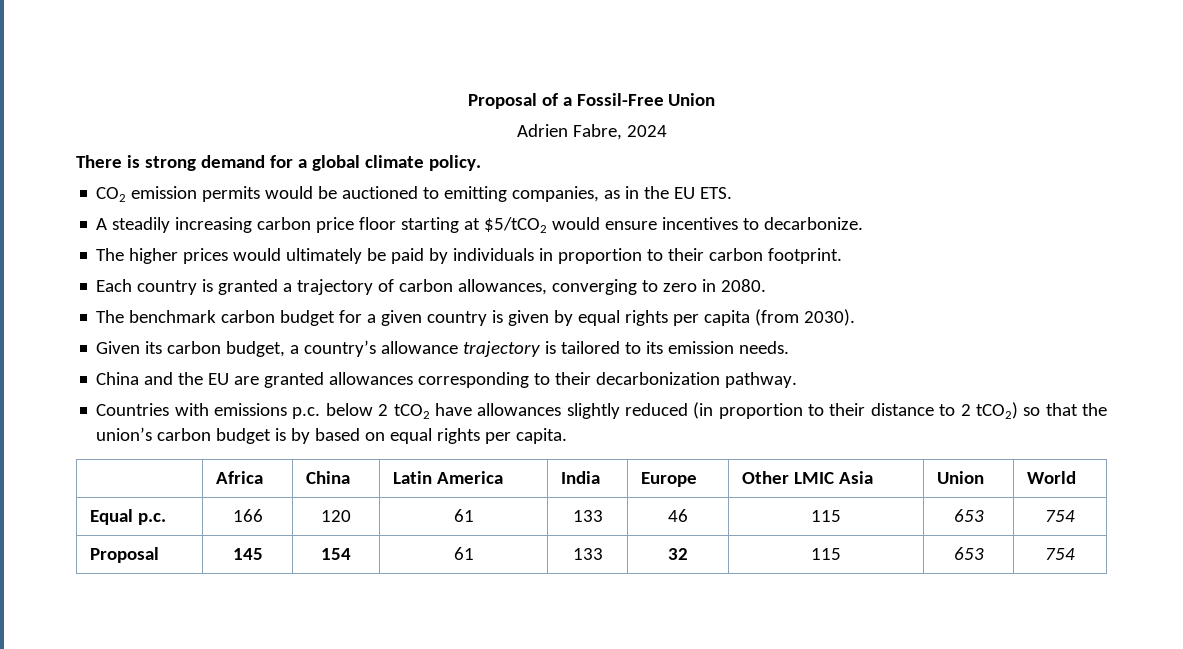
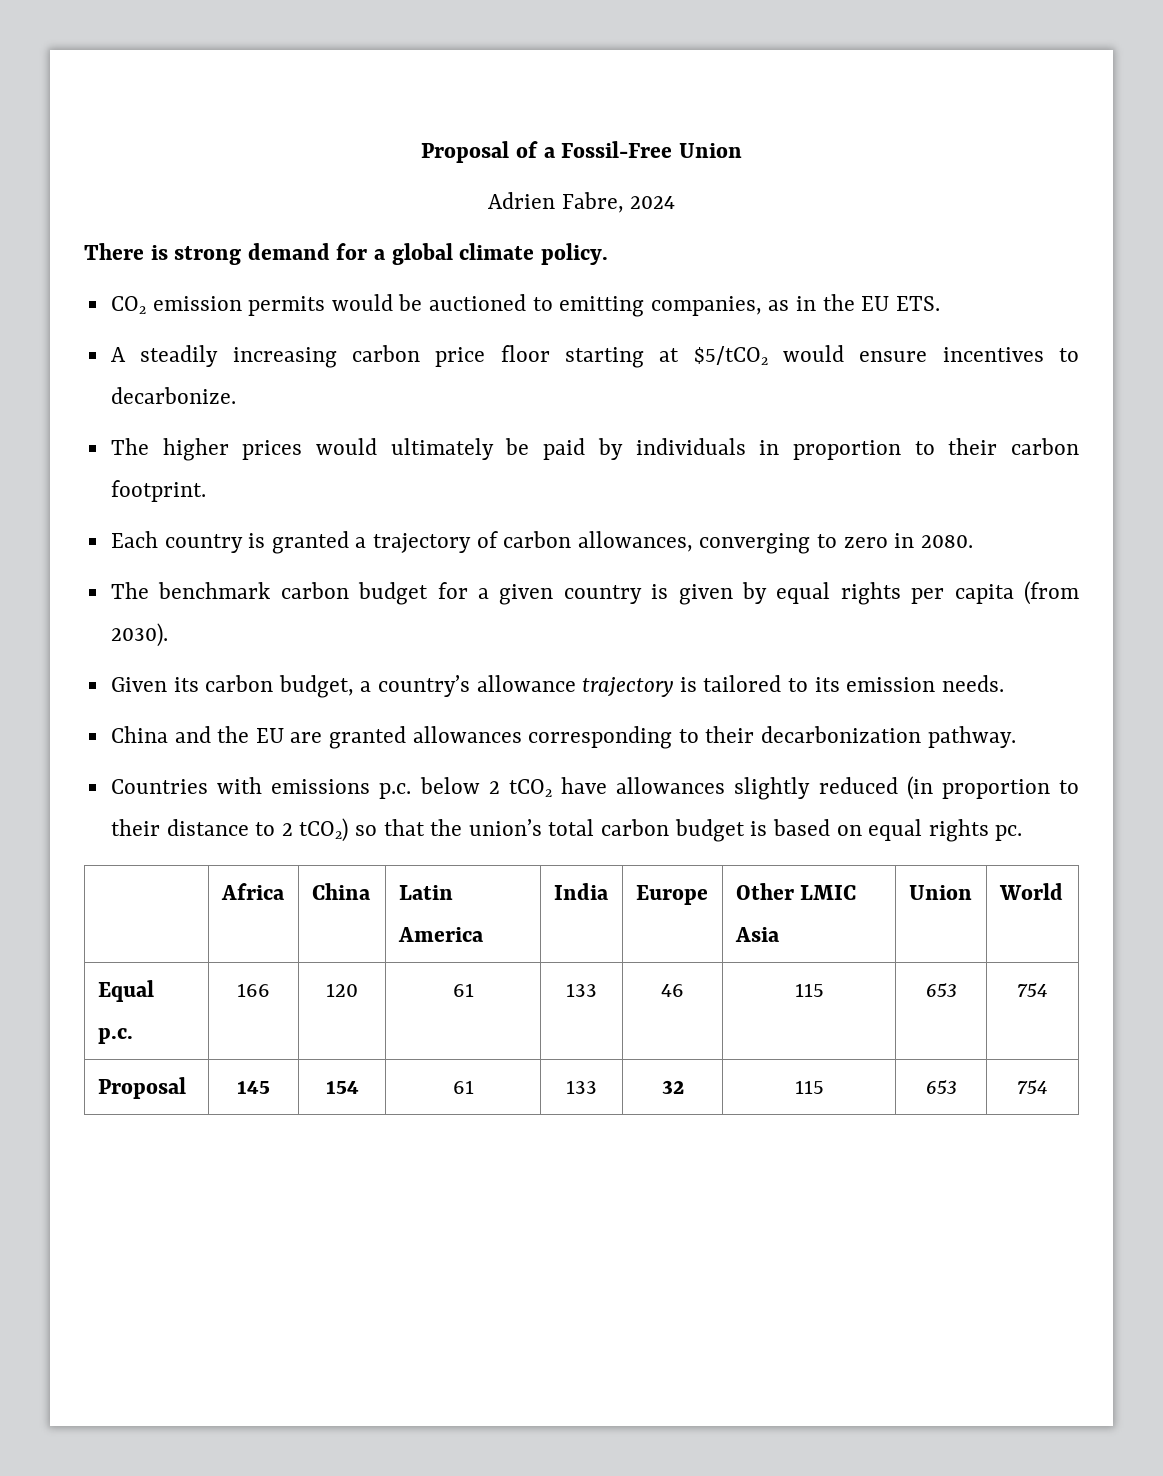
- Countries with emissions p.c. below 2 tCO2 have allowances slightly reduced (in proportion to their distance to 2 tCO2) so that the union’s carbon budget is by based on equal rights per capita.
+ Countries with emissions p.c. below 2 tCO2 have allowances slightly reduced (in proportion to their distance to 2 tCO2) so that the union’s total carbon budget is based on equal rights pc.

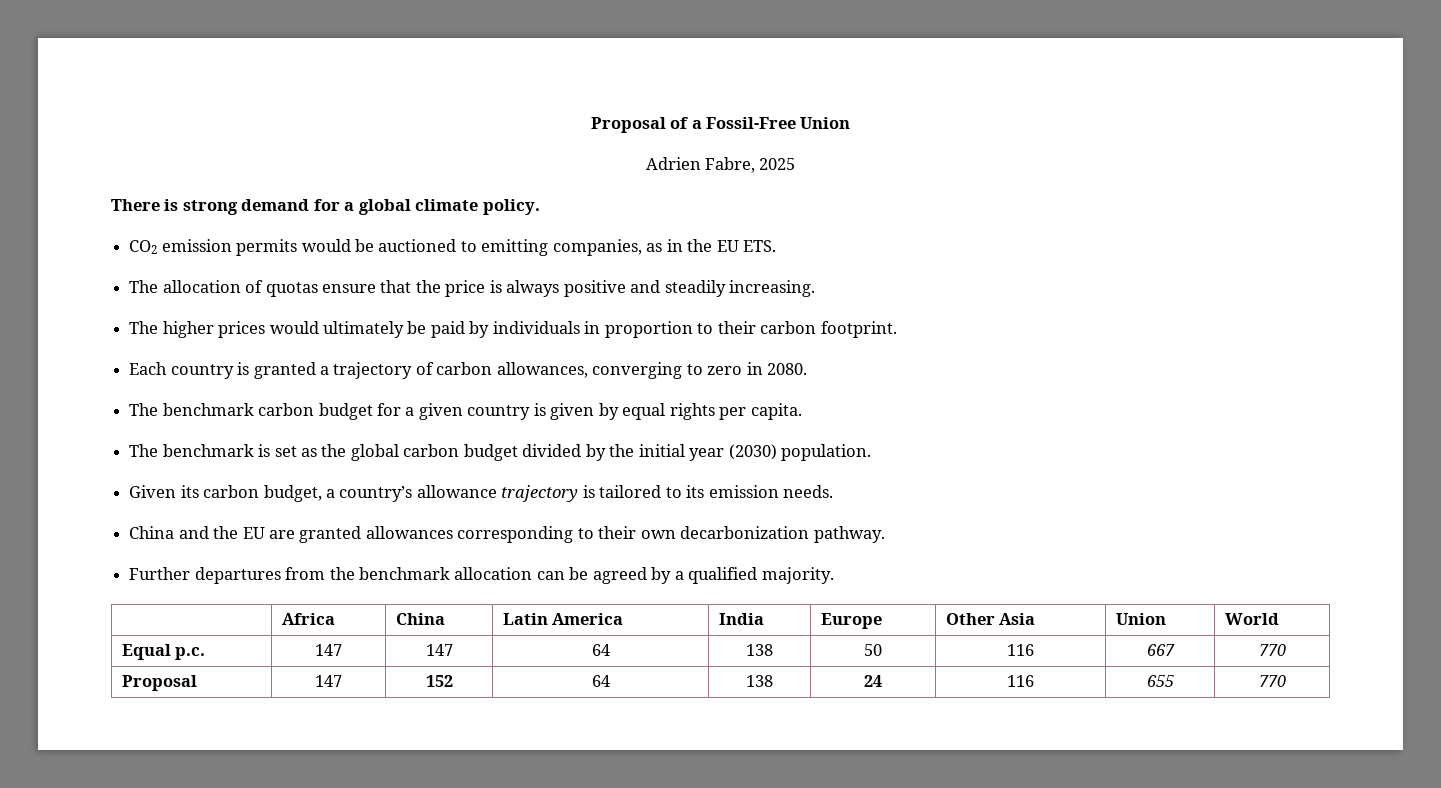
- Adrien Fabre, 2024
+ Adrien Fabre, 2025
- A steadily increasing carbon price floor starting at $5/tCO2 would ensure incentives to decarbonize.
+ The allocation of quotas ensure that the price is always positive and steadily increasing.
- The benchmark carbon budget for a given country is given by equal rights per capita (from 2030).
+ The benchmark carbon budget for a given country is given by equal rights per capita.
+ The benchmark is set as the global carbon budget divided by the initial year (2030) population.
- China and the EU are granted allowances corresponding to their decarbonization pathway.
+ China and the EU are granted allowances corresponding to their own decarbonization pathway.
- Countries with emissions p.c. below 2 tCO2 have allowances slightly reduced (in proportion to their distance to 2 tCO2) so that the union’s total carbon budget is based on equal rights pc.
+ Further departures from the benchmark allocation can be agreed by a qualified majority.
- | Africa | China | Latin America | India | Europe | Other LMIC Asia | Union | World
+ | Africa | China | Latin America | India | Europe | Other Asia | Union | World
- Equal p.c. | 166 | 120 | 61 | 133 | 46 | 115 | 653 | 754
- Proposal | 145 | 154 | 61 | 133 | 32 | 115 | 653 | 754
+ Equal p.c. | 147 | 147 | 64 | 138 | 50 | 116 | 667 | 770
+ Proposal | 147 | 152 | 64 | 138 | 24 | 116 | 655 | 770

